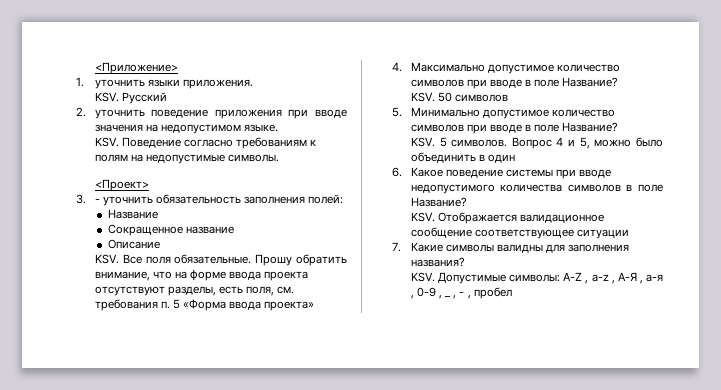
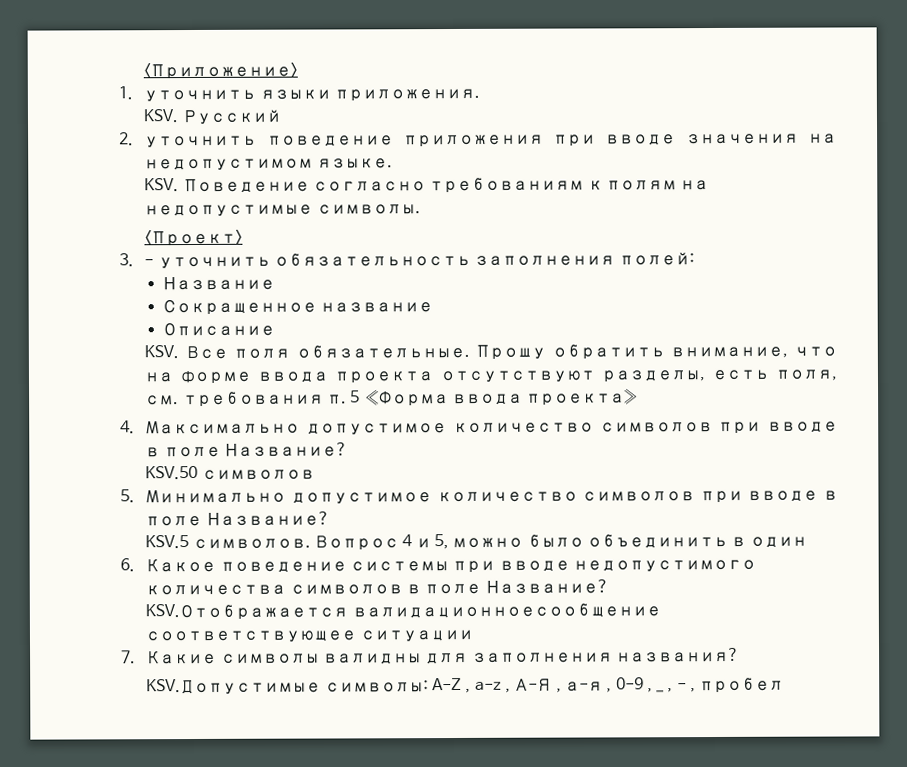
- KSV. 50 символов
+ KSV.50 символов
- KSV. 5 символов.
+ KSV.5 символов.
- KSV. Отображается валидационное сообщение соответствующее ситуации
+ KSV.Отображается валидационноесообщение соответствующее ситуации
- KSV. Допустимые символы: A-Z , a-z , А-Я , а-я , 0-9 , _ , - , пробел
+ KSV.Допустимые символы: A-Z , a-z , А-Я , а-я , 0-9 , _ , - , пробел

